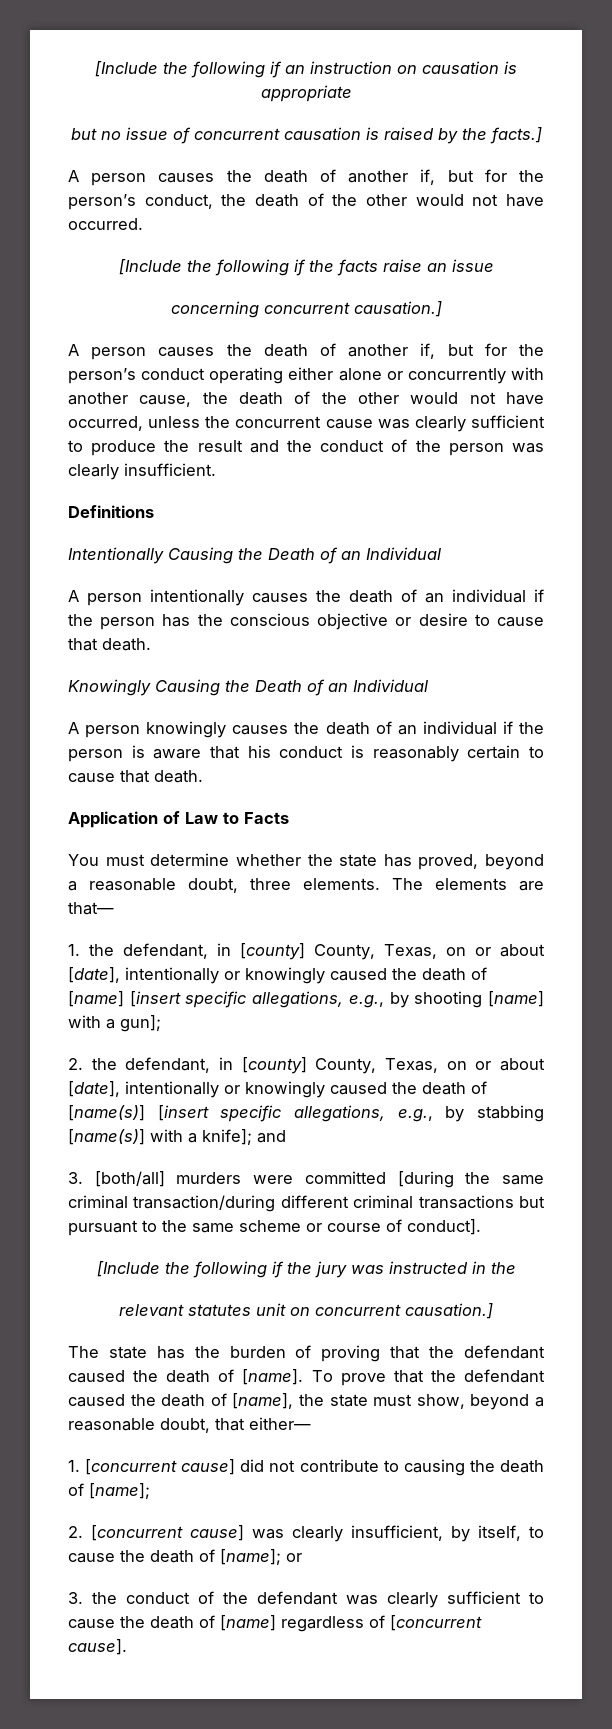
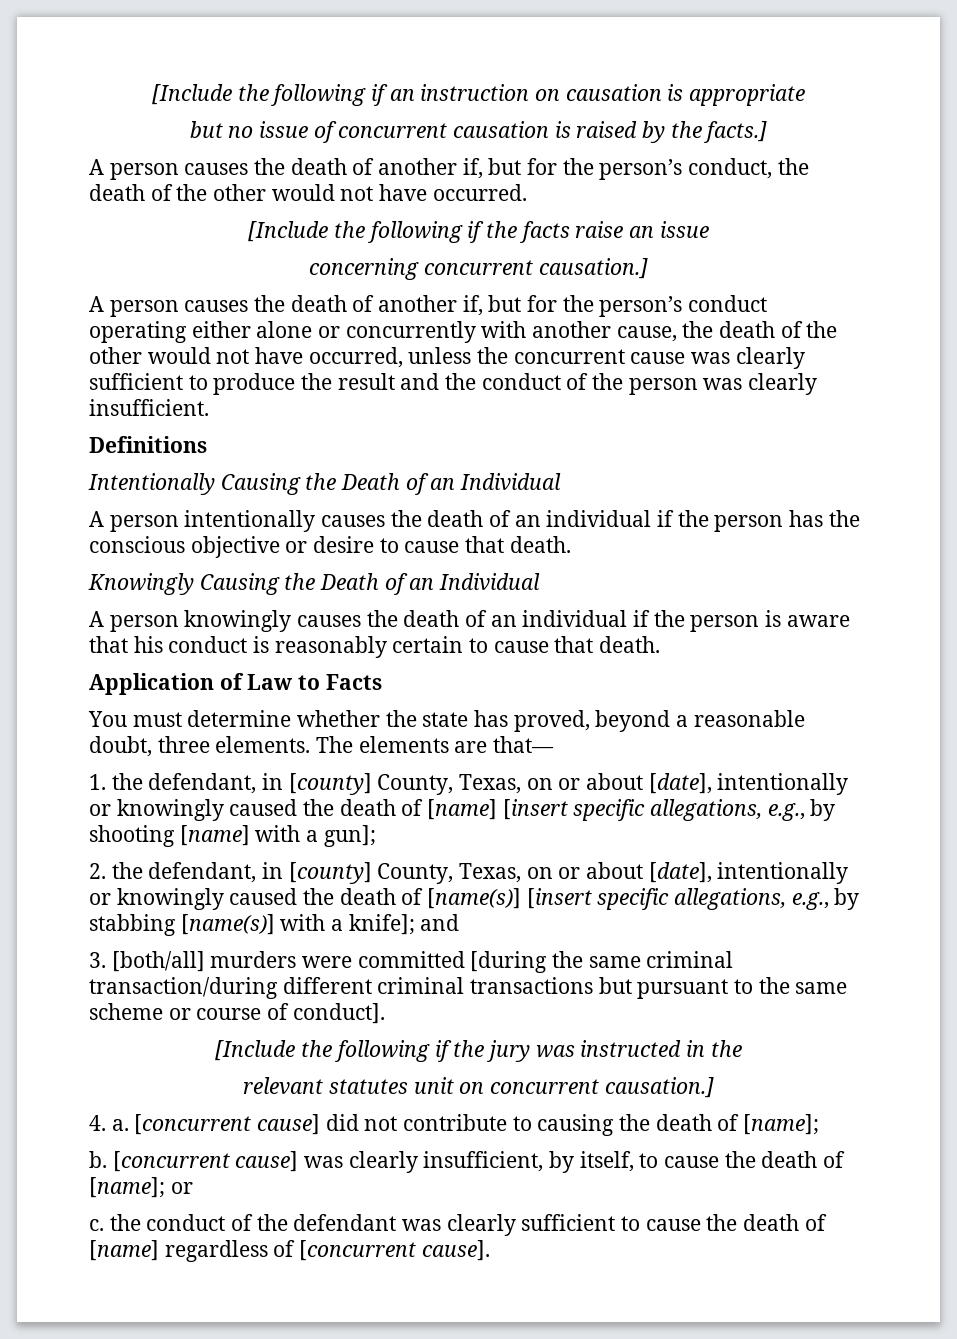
- The state has the burden of proving that the defendant caused the death of [name]. To prove that the defendant caused the death of [name], the state must show, beyond a reasonable doubt, that either—
- 1. [concurrent cause] did not contribute to causing the death of [name];
+ 4. a. [concurrent cause] did not contribute to causing the death of [name];
- 2. [concurrent cause] was clearly insufficient, by itself, to cause the death of [name]; or
+ b. [concurrent cause] was clearly insufficient, by itself, to cause the death of [name]; or
- 3. the conduct of the defendant was clearly sufficient to cause the death of [name] regardless of [concurrent cause].
+ c. the conduct of the defendant was clearly sufficient to cause the death of [name] regardless of [concurrent cause].

